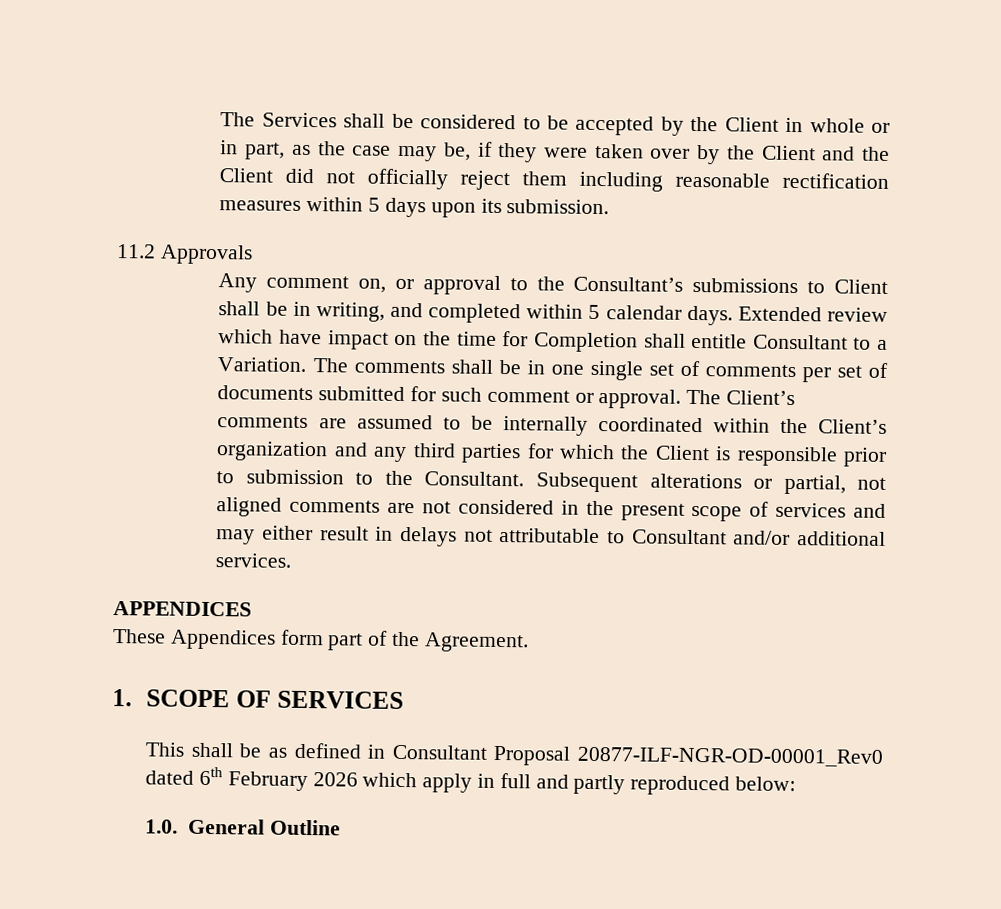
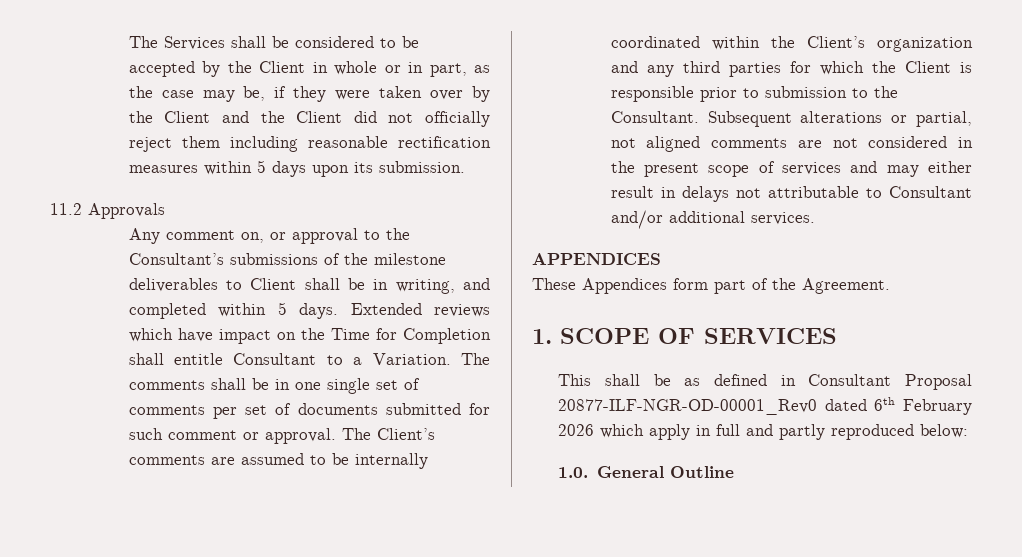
- Any comment on, or approval to the Consultant’s submissions to Client shall be in writing, and completed within 5 calendar days.
+ Any comment on, or approval to the Consultant’s submissions of the milestone deliverables to Client shall be in writing, and completed within 5 days.
- Extended review which have impact on the time for Completion shall entitle Consultant to a Variation.
+ Extended reviews which have impact on the Time for Completion shall entitle Consultant to a Variation.

